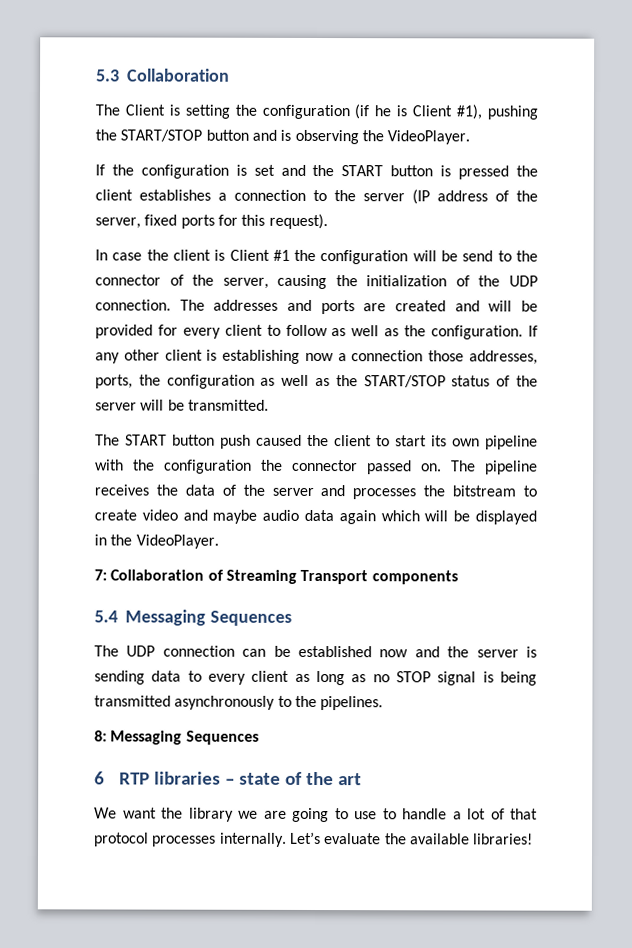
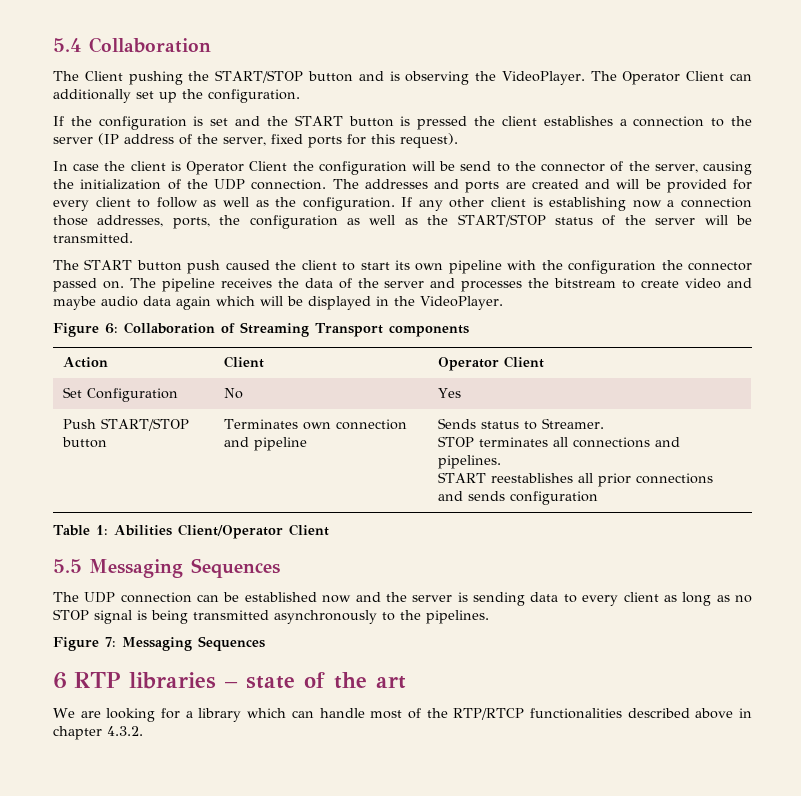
- 5.3 Collaboration
+ 5.4 Collaboration
- The Client is setting the configuration (if he is Client #1), pushing the START/STOP button and is observing the VideoPlayer.
+ The Client pushing the START/STOP button and is observing the VideoPlayer. The Operator Client can additionally set up the configuration.
- In case the client is Client #1 the configuration will be send to the connector of the server, causing the initialization of the UDP connection.
+ In case the client is Operator Client the configuration will be send to the connector of the server, causing the initialization of the UDP connection.
- 7: Collaboration of Streaming Transport components
+ Figure 6: Collaboration of Streaming Transport components
- 5.4 Messaging Sequences
+ Action | Client | Operator Client
+ Set Configuration | No | Yes
+ Push START/STOP button | Terminates own connection and pipeline | Sends status to Streamer.
+ STOP terminates all connections and pipelines.
+ START reestablishes all prior connections and sends configuration
+ Table 1: Abilities Client/Operator Client
+ 5.5 Messaging Sequences
- 8: Messaging Sequences
+ Figure 7: Messaging Sequences
- We want the library we are going to use to handle a lot of that protocol processes internally. Let’s evaluate the available libraries!
+ We are looking for a library which can handle most of the RTP/RTCP functionalities described above in chapter 4.3.2.

